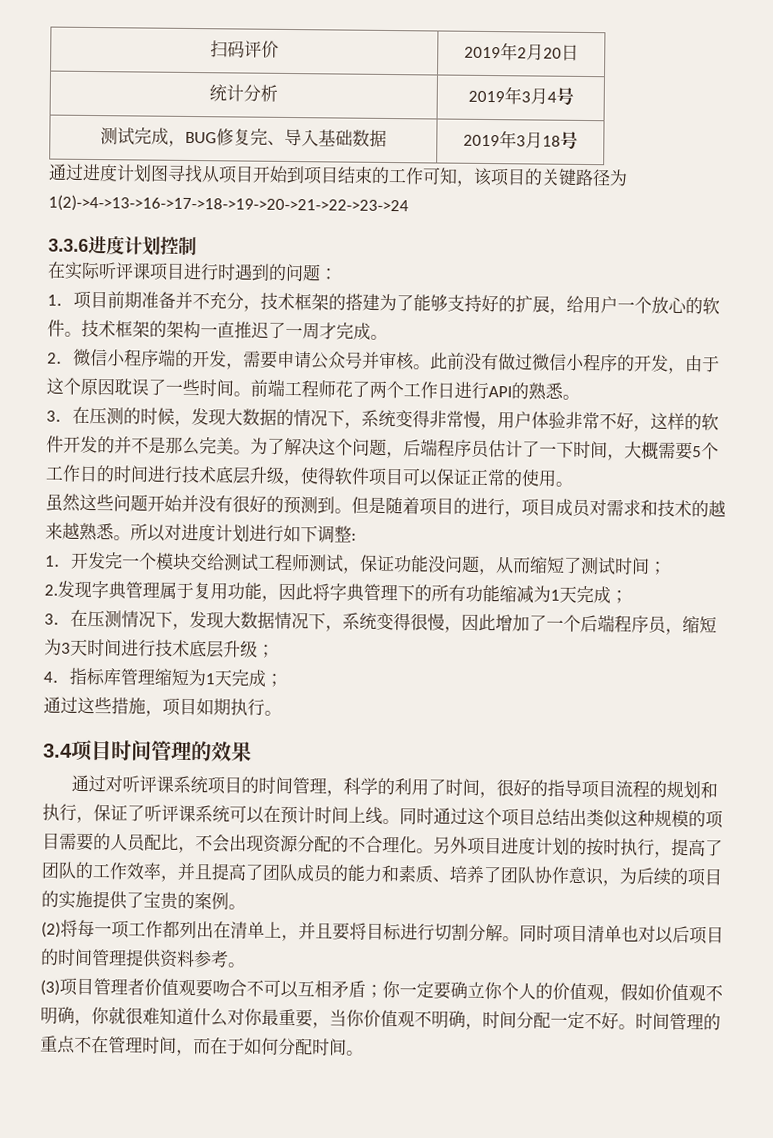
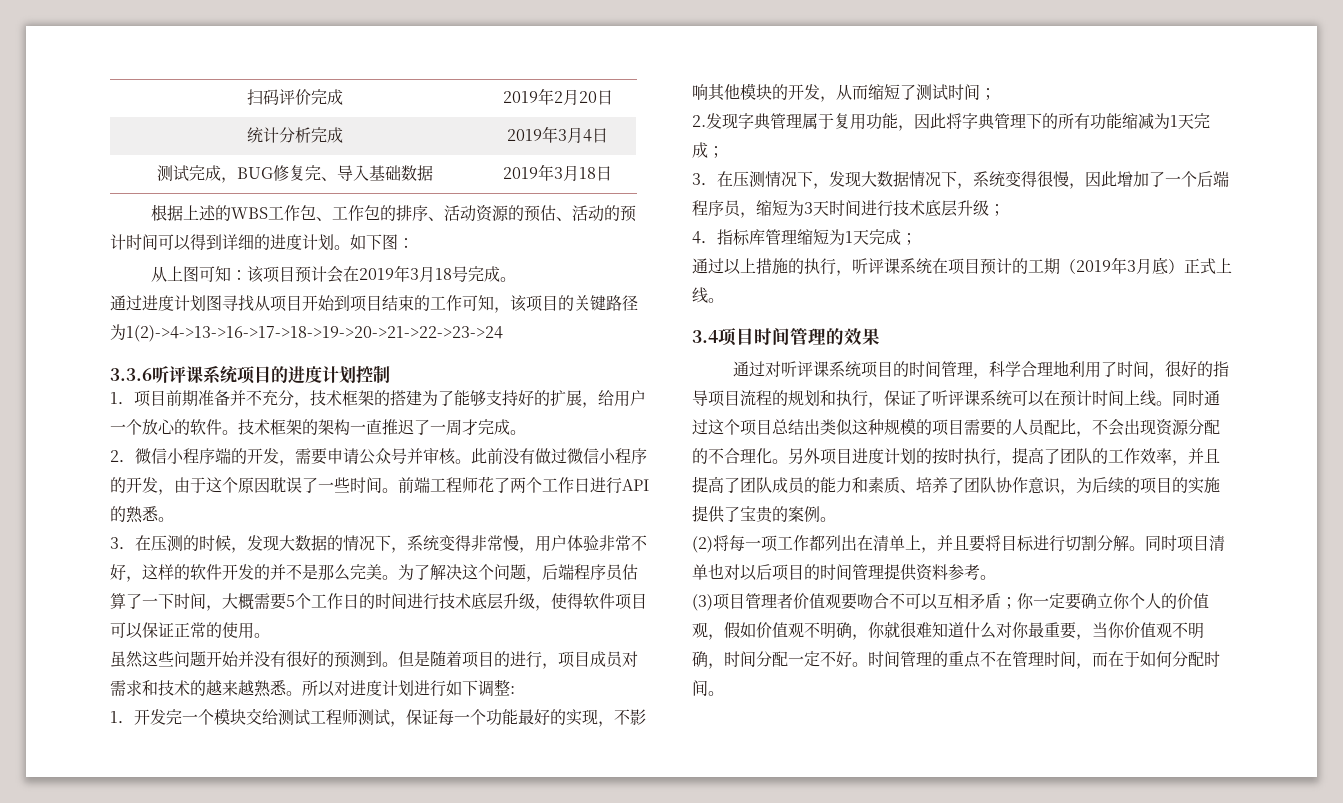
- 扫码评价 | 2019年2月20日
+ 扫码评价完成 | 2019年2月20日
- 统计分析 | 2019年3月4号
+ 统计分析完成 | 2019年3月4日
- 测试完成，BUG修复完、导入基础数据 | 2019年3月18号
+ 测试完成，BUG修复完、导入基础数据 | 2019年3月18日
+ 根据上述的WBS工作包、工作包的排序、活动资源的预估、活动的预计时间可以得到详细的进度计划。如下图：
+ 从上图可知：该项目预计会在2019年3月18号完成。
- 3.3.6进度计划控制
+ 3.3.6听评课系统项目的进度计划控制
- 在实际听评课项目进行时遇到的问题：
- 为了解决这个问题，后端程序员估计了一下时间，大概需要5个工作日的时间进行技术底层升级，使得软件项目可以保证正常的使用。
+ 为了解决这个问题，后端程序员估算了一下时间，大概需要5个工作日的时间进行技术底层升级，使得软件项目可以保证正常的使用。
- 1．开发完一个模块交给测试工程师测试，保证功能没问题，从而缩短了测试时间；
+ 1．开发完一个模块交给测试工程师测试，保证每一个功能最好的实现，不影响其他模块的开发，从而缩短了测试时间；
- 通过这些措施，项目如期执行。
+ 通过以上措施的执行，听评课系统在项目预计的工期（2019年3月底）正式上线。
- 通过对听评课系统项目的时间管理，科学的利用了时间，很好的指导项目流程的规划和执行，保证了听评课系统可以在预计时间上线。
+ 通过对听评课系统项目的时间管理，科学合理地利用了时间，很好的指导项目流程的规划和执行，保证了听评课系统可以在预计时间上线。

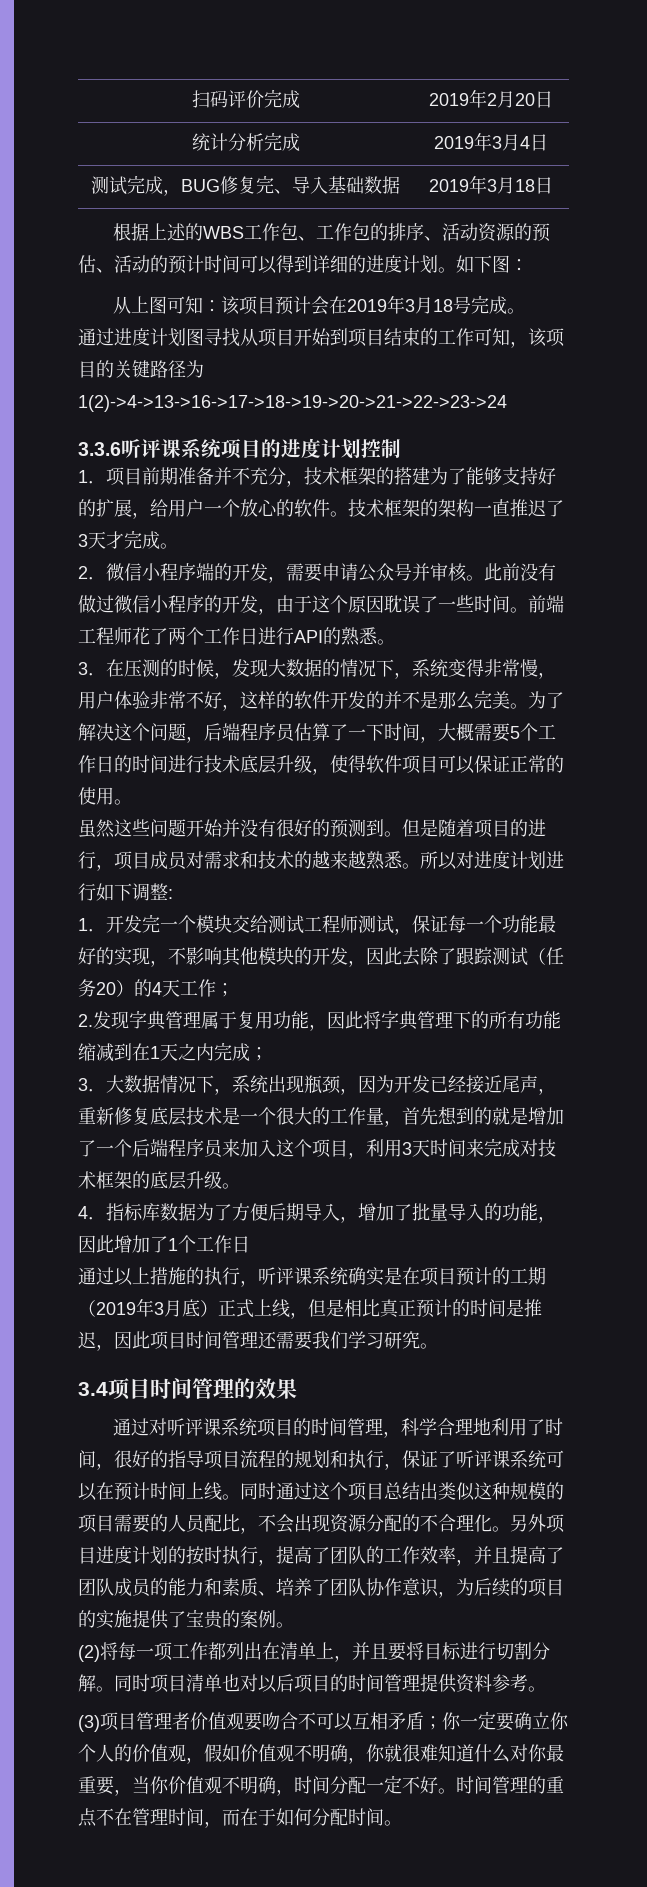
- 技术框架的架构一直推迟了一周才完成。
+ 技术框架的架构一直推迟了3天才完成。
- 1．开发完一个模块交给测试工程师测试，保证每一个功能最好的实现，不影响其他模块的开发，从而缩短了测试时间；
+ 1．开发完一个模块交给测试工程师测试，保证每一个功能最好的实现，不影响其他模块的开发，因此去除了跟踪测试（任务20）的4天工作；
- 2.发现字典管理属于复用功能，因此将字典管理下的所有功能缩减为1天完成；
+ 2.发现字典管理属于复用功能，因此将字典管理下的所有功能缩减到在1天之内完成；
- 3．在压测情况下，发现大数据情况下，系统变得很慢，因此增加了一个后端程序员，缩短为3天时间进行技术底层升级；
+ 3．大数据情况下，系统出现瓶颈，因为开发已经接近尾声，重新修复底层技术是一个很大的工作量，首先想到的就是增加了一个后端程序员来加入这个项目，利用3天时间来完成对技术框架的底层升级。
- 4．指标库管理缩短为1天完成；
+ 4．指标库数据为了方便后期导入，增加了批量导入的功能，因此增加了1个工作日
- 通过以上措施的执行，听评课系统在项目预计的工期（2019年3月底）正式上线。
+ 通过以上措施的执行，听评课系统确实是在项目预计的工期（2019年3月底）正式上线，但是相比真正预计的时间是推迟，因此项目时间管理还需要我们学习研究。

